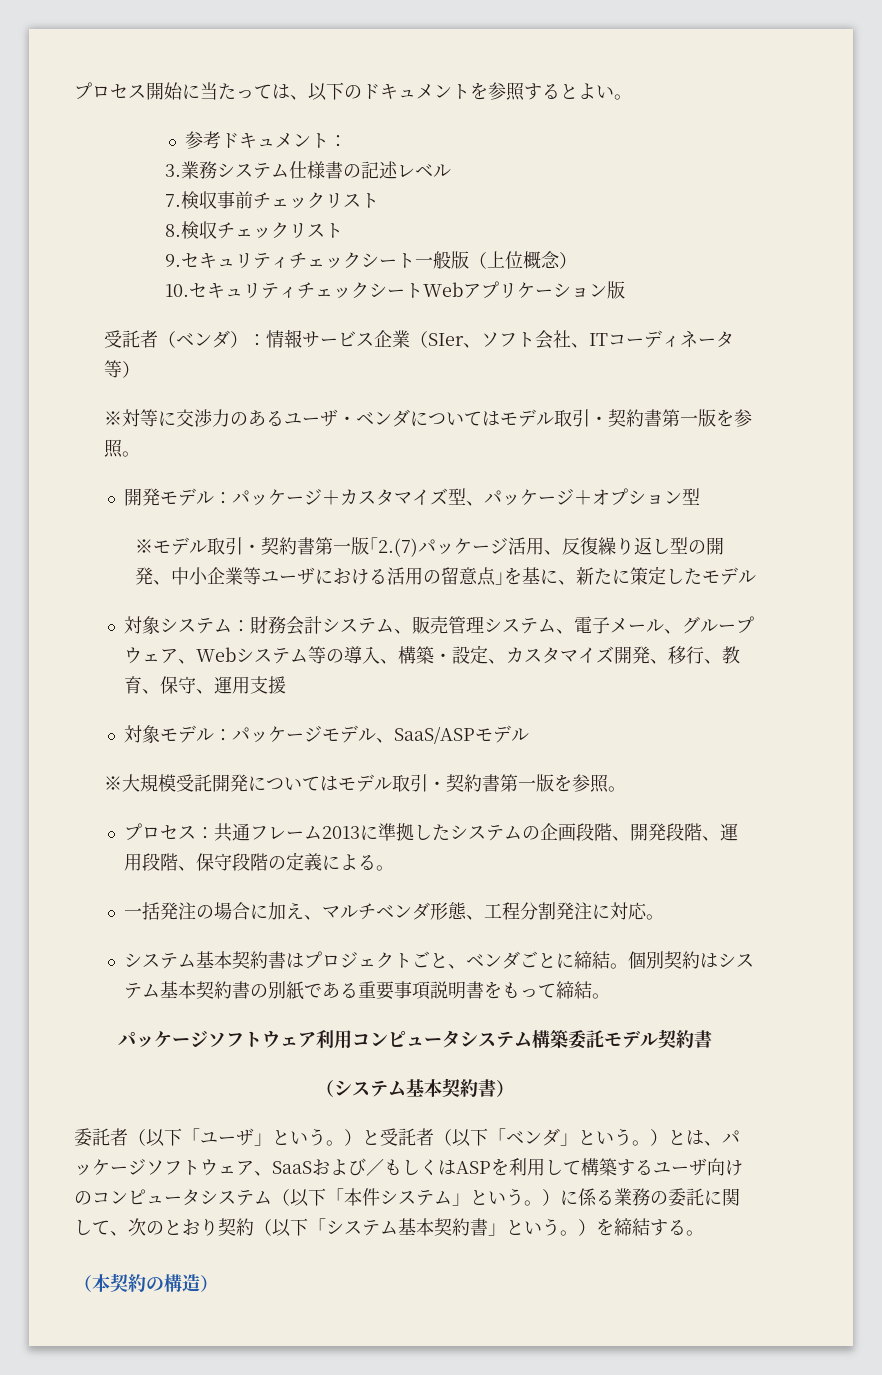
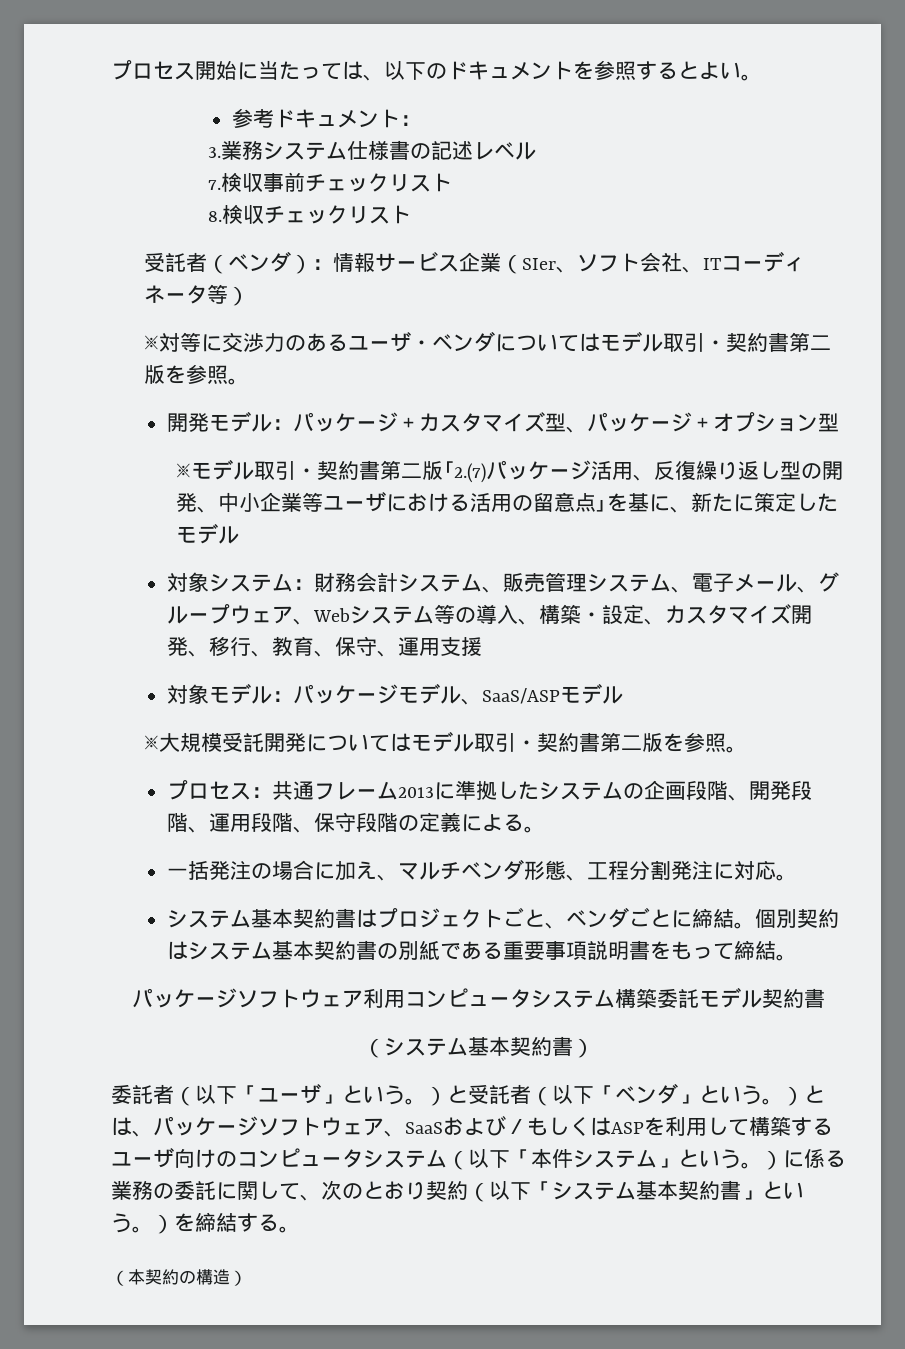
- 9.セキュリティチェックシート一般版（上位概念）
- 10.セキュリティチェックシートWebアプリケーション版
- ※対等に交渉力のあるユーザ・ベンダについてはモデル取引・契約書第一版を参照。
+ ※対等に交渉力のあるユーザ・ベンダについてはモデル取引・契約書第二版を参照。
- ※モデル取引・契約書第一版｢2.(7)パッケージ活用、反復繰り返し型の開発、中小企業等ユーザにおける活用の留意点｣を基に、新たに策定したモデル
+ ※モデル取引・契約書第二版｢2.(7)パッケージ活用、反復繰り返し型の開発、中小企業等ユーザにおける活用の留意点｣を基に、新たに策定したモデル
- ※大規模受託開発についてはモデル取引・契約書第一版を参照。
+ ※大規模受託開発についてはモデル取引・契約書第二版を参照。

